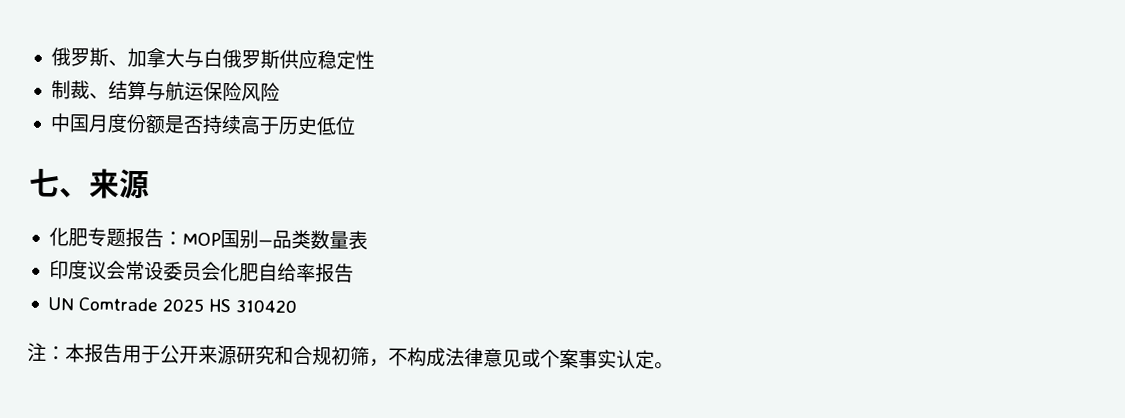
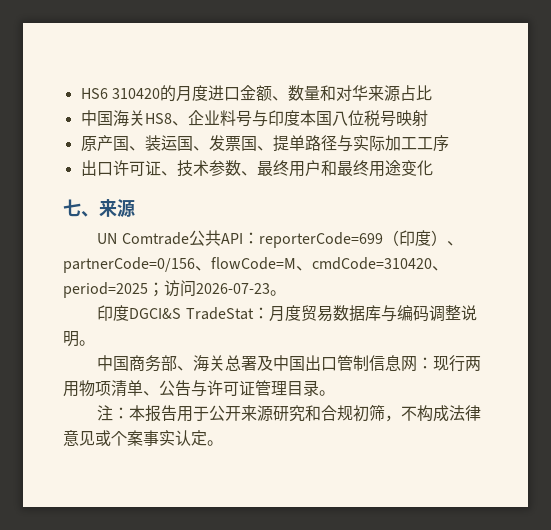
- 俄罗斯、加拿大与白俄罗斯供应稳定性
- 制裁、结算与航运保险风险
- 中国月度份额是否持续高于历史低位
+ HS6 310420的月度进口金额、数量和对华来源占比
+ 中国海关HS8、企业料号与印度本国八位税号映射
+ 原产国、装运国、发票国、提单路径与实际加工工序
+ 出口许可证、技术参数、最终用户和最终用途变化
  七、来源
- 化肥专题报告：MOP国别—品类数量表
- 印度议会常设委员会化肥自给率报告
- UN Comtrade 2025 HS 310420
+ UN Comtrade公共API：reporterCode=699（印度）、partnerCode=0/156、flowCode=M、cmdCode=310420、period=2025；访问2026-07-23。
+ 印度DGCI&S TradeStat：月度贸易数据库与编码调整说明。
+ 中国商务部、海关总署及中国出口管制信息网：现行两用物项清单、公告与许可证管理目录。

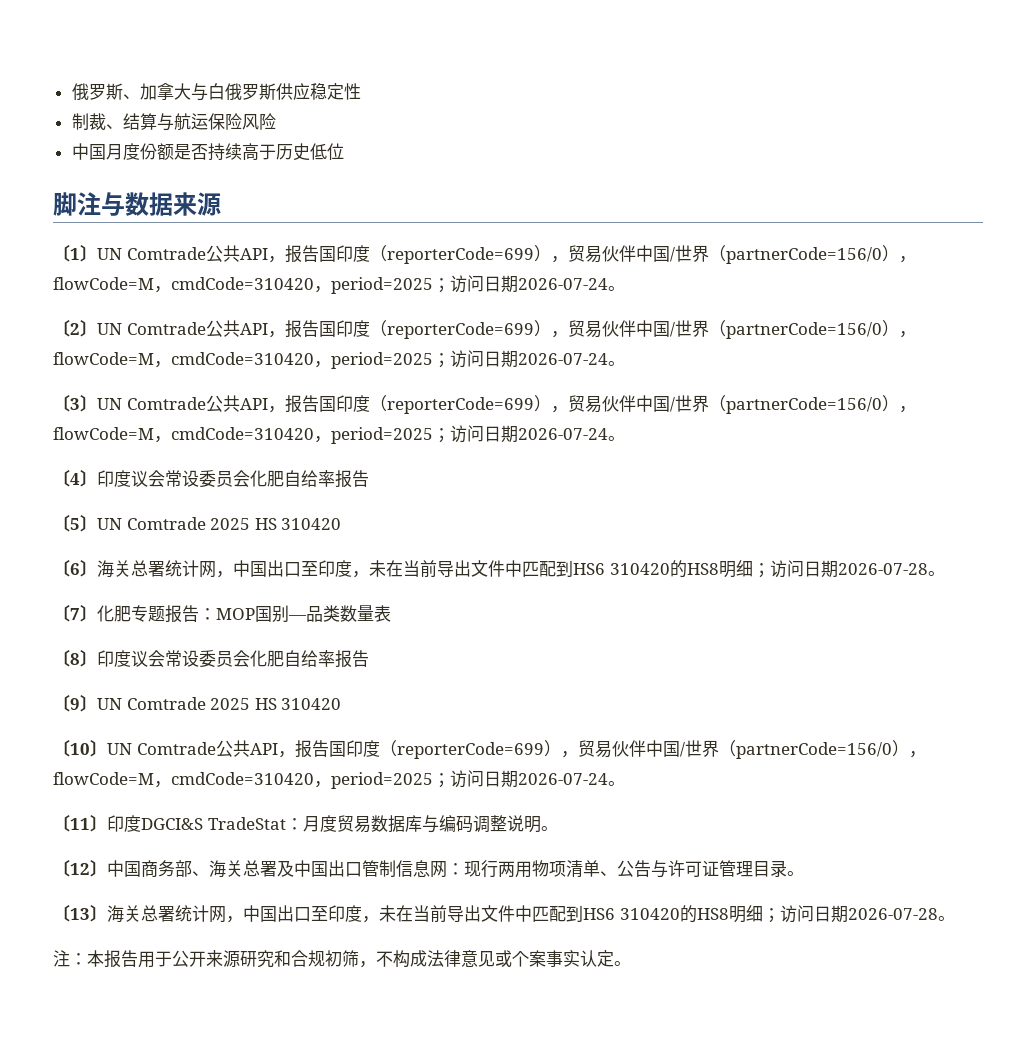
- HS6 310420的月度进口金额、数量和对华来源占比
- 中国海关HS8、企业料号与印度本国八位税号映射
- 原产国、装运国、发票国、提单路径与实际加工工序
- 出口许可证、技术参数、最终用户和最终用途变化
- 七、来源
+ 俄罗斯、加拿大与白俄罗斯供应稳定性
+ 制裁、结算与航运保险风险
+ 中国月度份额是否持续高于历史低位
+ 脚注与数据来源
- UN Comtrade公共API：reporterCode=699（印度）、partnerCode=0/156、flowCode=M、cmdCode=310420、period=2025；访问2026-07-23。
- 印度DGCI&S TradeStat：月度贸易数据库与编码调整说明。
+ 〔1〕UN Comtrade公共API，报告国印度（reporterCode=699），贸易伙伴中国/世界（partnerCode=156/0），flowCode=M，cmdCode=310420，period=2025；访问日期2026-07-24。
+ 〔2〕UN Comtrade公共API，报告国印度（reporterCode=699），贸易伙伴中国/世界（partnerCode=156/0），flowCode=M，cmdCode=310420，period=2025；访问日期2026-07-24。
+ 〔3〕UN Comtrade公共API，报告国印度（reporterCode=699），贸易伙伴中国/世界（partnerCode=156/0），flowCode=M，cmdCode=310420，period=2025；访问日期2026-07-24。
+ 〔4〕印度议会常设委员会化肥自给率报告
+ 〔5〕UN Comtrade 2025 HS 310420
+ 〔6〕海关总署统计网，中国出口至印度，未在当前导出文件中匹配到HS6 310420的HS8明细；访问日期2026-07-28。
+ 〔7〕化肥专题报告：MOP国别—品类数量表
+ 〔8〕印度议会常设委员会化肥自给率报告
+ 〔9〕UN Comtrade 2025 HS 310420
+ 〔10〕UN Comtrade公共API，报告国印度（reporterCode=699），贸易伙伴中国/世界（partnerCode=156/0），flowCode=M，cmdCode=310420，period=2025；访问日期2026-07-24。
+ 〔11〕印度DGCI&S TradeStat：月度贸易数据库与编码调整说明。
- 中国商务部、海关总署及中国出口管制信息网：现行两用物项清单、公告与许可证管理目录。
+ 〔12〕中国商务部、海关总署及中国出口管制信息网：现行两用物项清单、公告与许可证管理目录。
+ 〔13〕海关总署统计网，中国出口至印度，未在当前导出文件中匹配到HS6 310420的HS8明细；访问日期2026-07-28。

